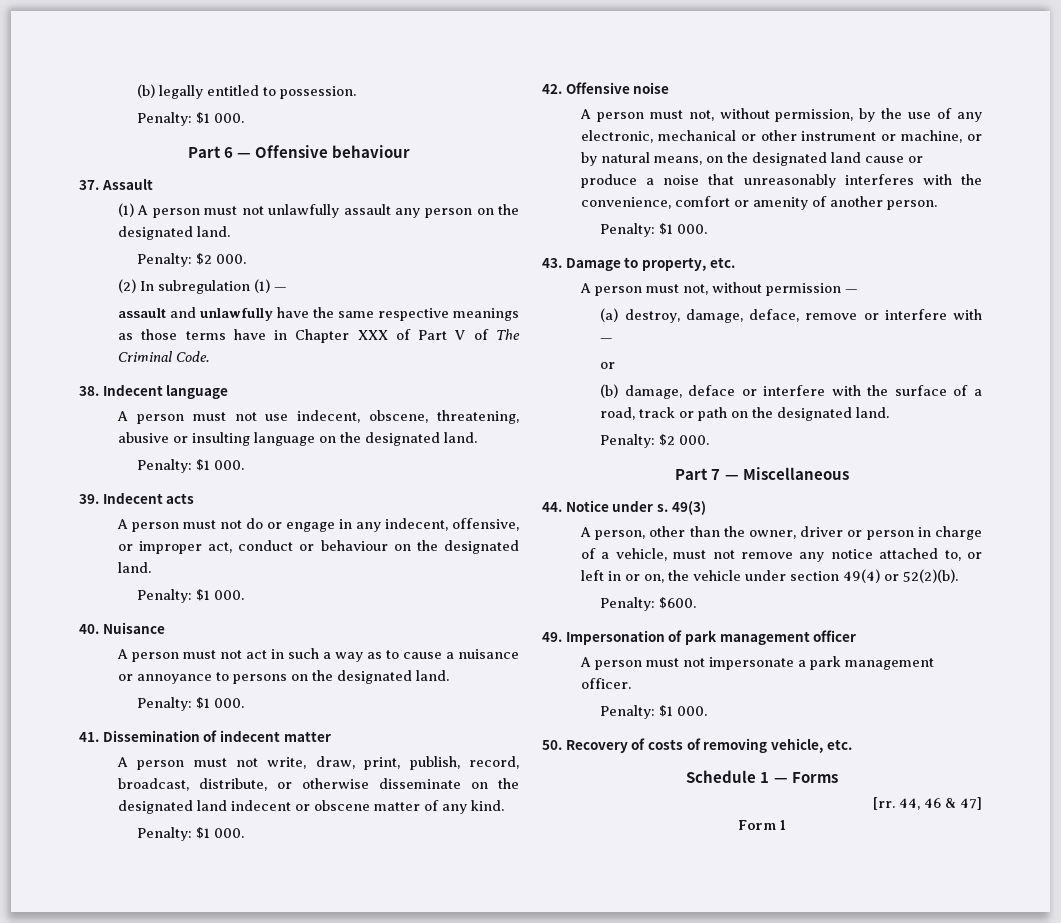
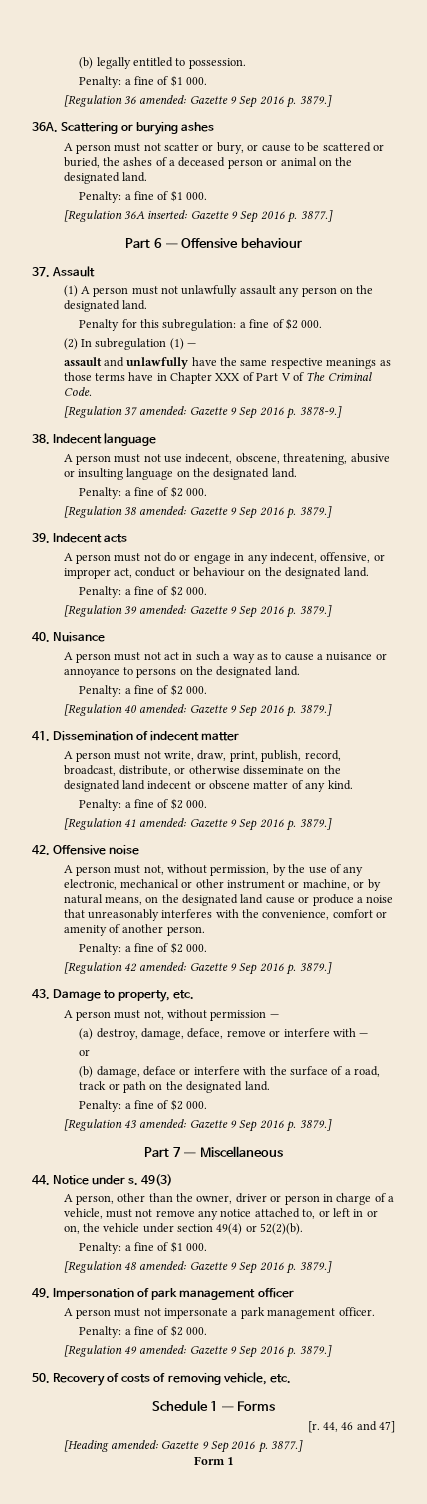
  (b) legally entitled to possession.
- Penalty: $1 000.
+ Penalty: a fine of $1 000.
+ [Regulation 36 amended: Gazette 9 Sep 2016 p. 3879.]
+ 36A. Scattering or burying ashes
+ A person must not scatter or bury, or cause to be scattered or buried, the ashes of a deceased person or animal on the designated land.
+ Penalty: a fine of $1 000.
+ [Regulation 36A inserted: Gazette 9 Sep 2016 p. 3877.]
  (1) A person must not unlawfully assault any person on the designated land.
- Penalty: $2 000.
+ Penalty for this subregulation: a fine of $2 000.
+ [Regulation 37 amended: Gazette 9 Sep 2016 p. 3878-9.]
  A person must not use indecent, obscene, threatening, abusive or insulting language on the designated land.
- Penalty: $1 000.
+ Penalty: a fine of $2 000.
+ [Regulation 38 amended: Gazette 9 Sep 2016 p. 3879.]
  A person must not do or engage in any indecent, offensive, or improper act, conduct or behaviour on the designated land.
- Penalty: $1 000.
+ Penalty: a fine of $2 000.
+ [Regulation 39 amended: Gazette 9 Sep 2016 p. 3879.]
  A person must not act in such a way as to cause a nuisance or annoyance to persons on the designated land.
- Penalty: $1 000.
+ Penalty: a fine of $2 000.
+ [Regulation 40 amended: Gazette 9 Sep 2016 p. 3879.]
  A person must not write, draw, print, publish, record, broadcast, distribute, or otherwise disseminate on the designated land indecent or obscene matter of any kind.
- Penalty: $1 000.
+ Penalty: a fine of $2 000.
+ [Regulation 41 amended: Gazette 9 Sep 2016 p. 3879.]
  A person must not, without permission, by the use of any electronic, mechanical or other instrument or machine, or by natural means, on the designated land cause or produce a noise that unreasonably interferes with the convenience, comfort or amenity of another person.
- Penalty: $1 000.
+ Penalty: a fine of $2 000.
+ [Regulation 42 amended: Gazette 9 Sep 2016 p. 3879.]
  (b) damage, deface or interfere with the surface of a road, track or path on the designated land.
- Penalty: $2 000.
+ Penalty: a fine of $2 000.
+ [Regulation 43 amended: Gazette 9 Sep 2016 p. 3879.]
  A person, other than the owner, driver or person in charge of a vehicle, must not remove any notice attached to, or left in or on, the vehicle under section 49(4) or 52(2)(b).
- Penalty: $600.
+ Penalty: a fine of $1 000.
+ [Regulation 48 amended: Gazette 9 Sep 2016 p. 3879.]
  A person must not impersonate a park management officer.
- Penalty: $1 000.
+ Penalty: a fine of $2 000.
+ [Regulation 49 amended: Gazette 9 Sep 2016 p. 3879.]
- [rr.
+ [r.
- 44, 46 & 47]
+ 44, 46 and 47]
+ [Heading amended: Gazette 9 Sep 2016 p. 3877.]

